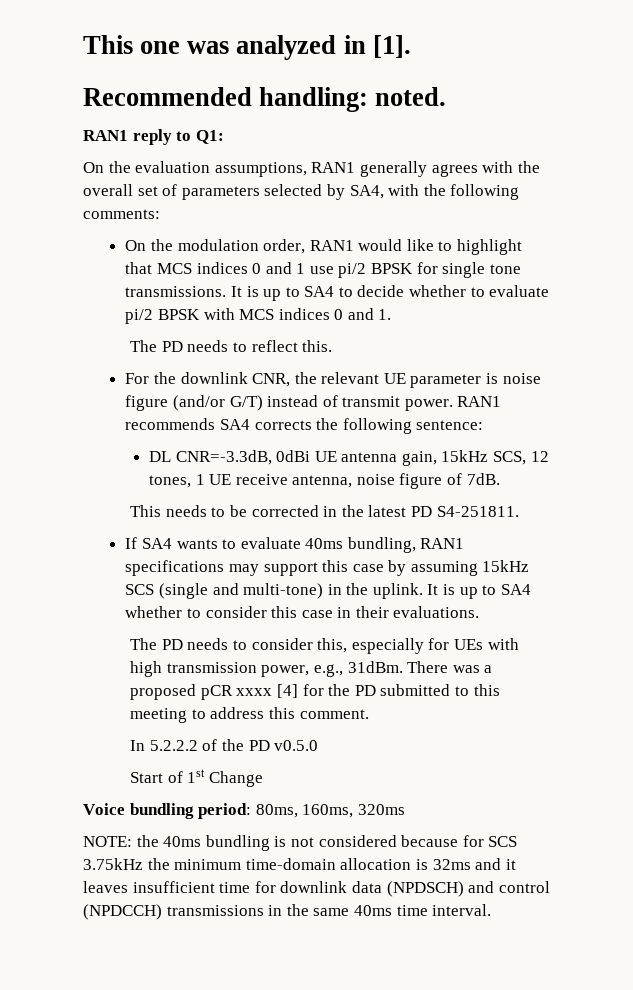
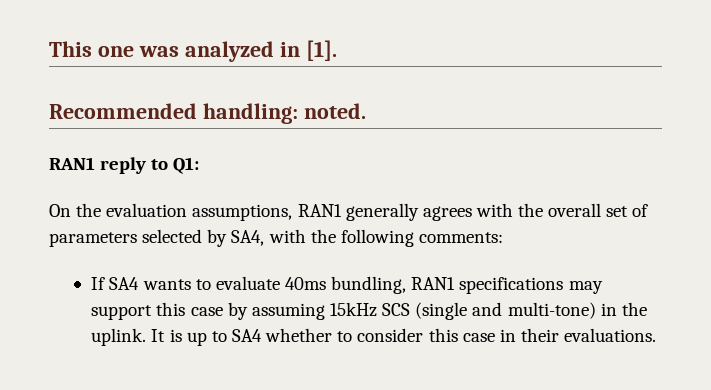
- On the modulation order, RAN1 would like to highlight that MCS indices 0 and 1 use pi/2 BPSK for single tone transmissions. It is up to SA4 to decide whether to evaluate pi/2 BPSK with MCS indices 0 and 1.
- The PD needs to reflect this.
- For the downlink CNR, the relevant UE parameter is noise figure (and/or G/T) instead of transmit power. RAN1 recommends SA4 corrects the following sentence:
- DL CNR=-3.3dB, 0dBi UE antenna gain, 15kHz SCS, 12 tones, 1 UE receive antenna, noise figure of 7dB.
- This needs to be corrected in the latest PD S4-251811.
- The PD needs to consider this, especially for UEs with high transmission power, e.g., 31dBm. There was a proposed pCR xxxx [4] for the PD submitted to this meeting to address this comment.
- In 5.2.2.2 of the PD v0.5.0
- Start of 1st Change
- Voice bundling period: 80ms, 160ms, 320ms
- NOTE: the 40ms bundling is not considered because for SCS 3.75kHz the minimum time-domain allocation is 32ms and it leaves insufficient time for downlink data (NPDSCH) and control (NPDCCH) transmissions in the same 40ms time interval.

